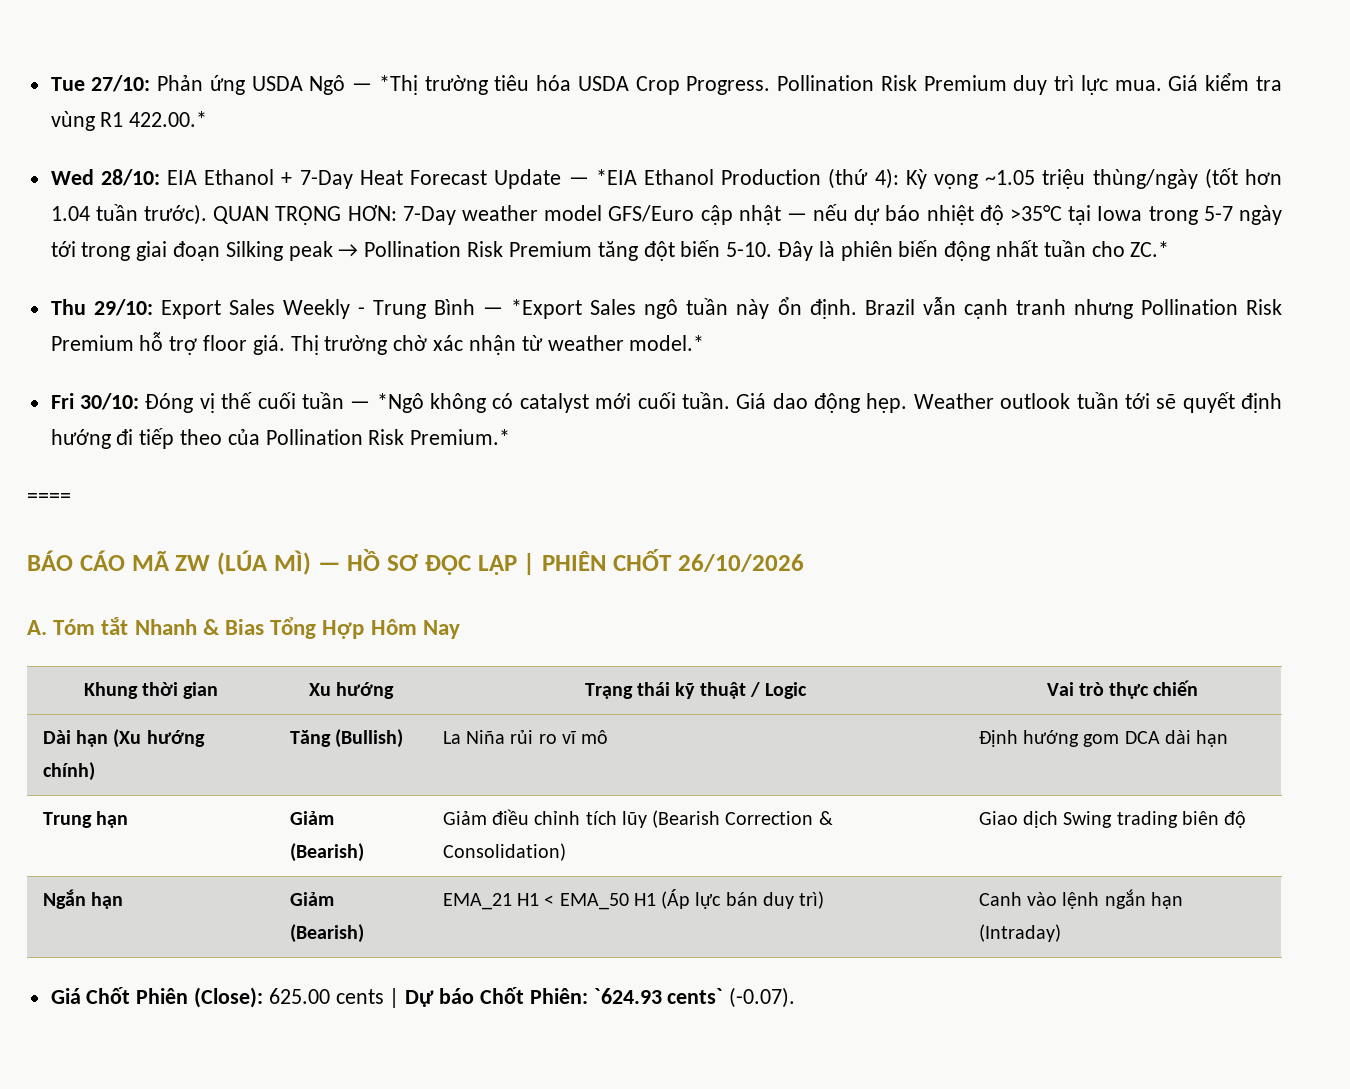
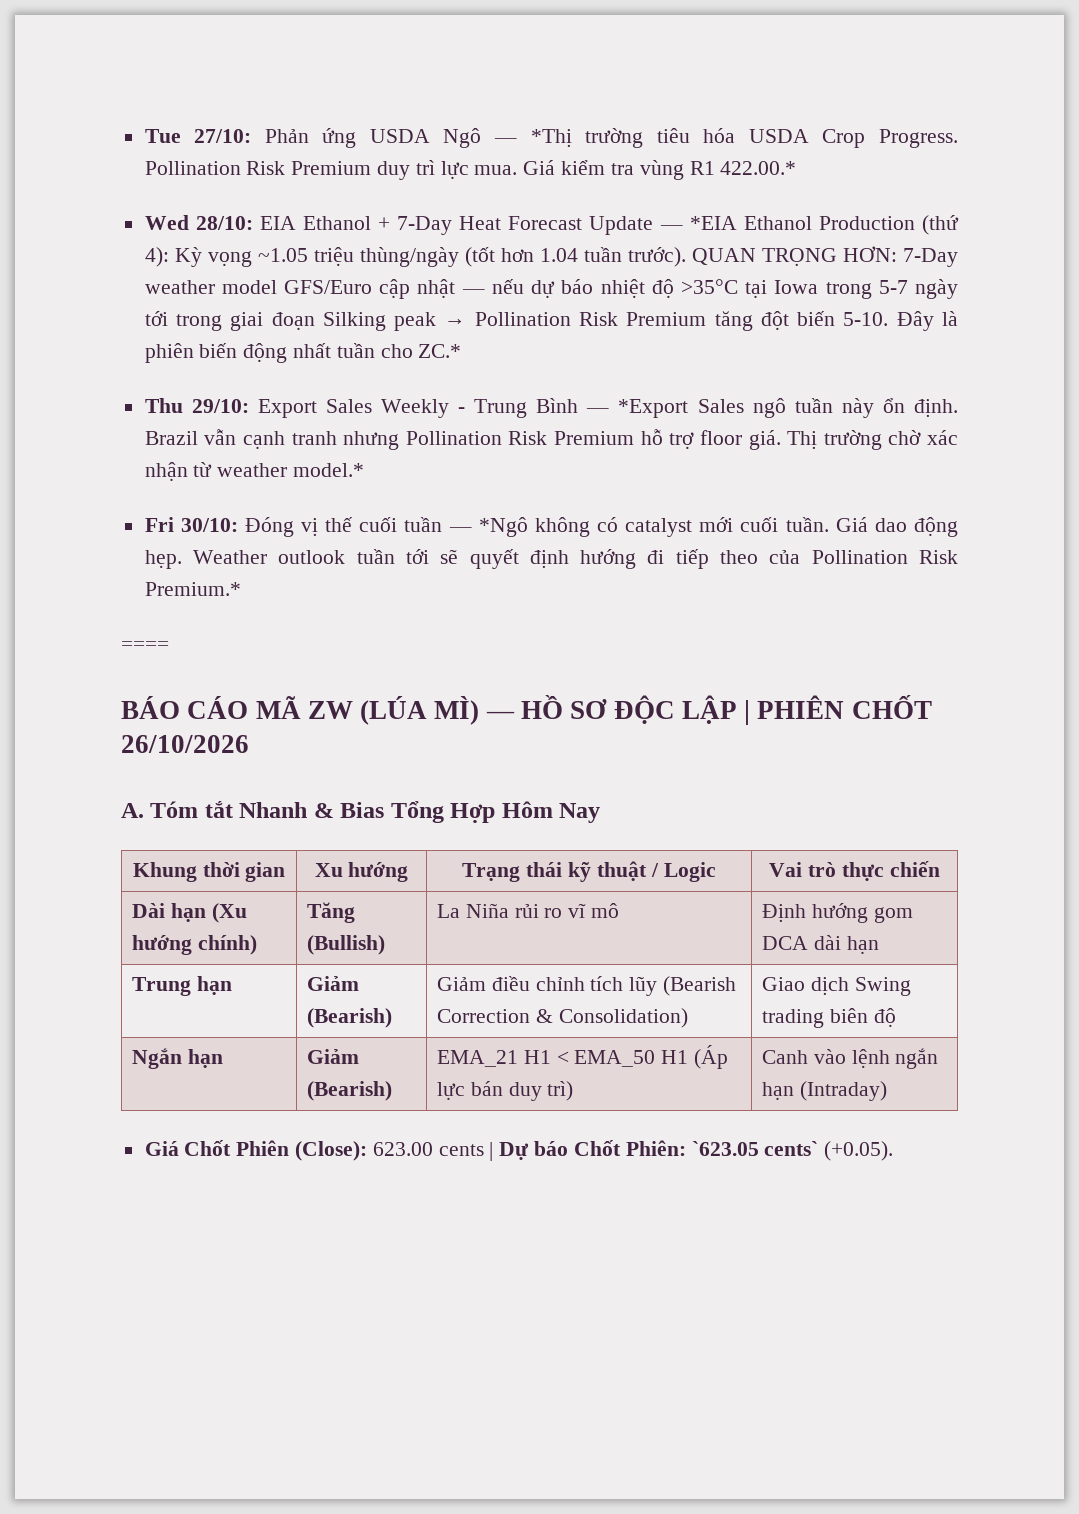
- Giá Chốt Phiên (Close): 625.00 cents | Dự báo Chốt Phiên: `624.93 cents` (-0.07).
+ Giá Chốt Phiên (Close): 623.00 cents | Dự báo Chốt Phiên: `623.05 cents` (+0.05).

